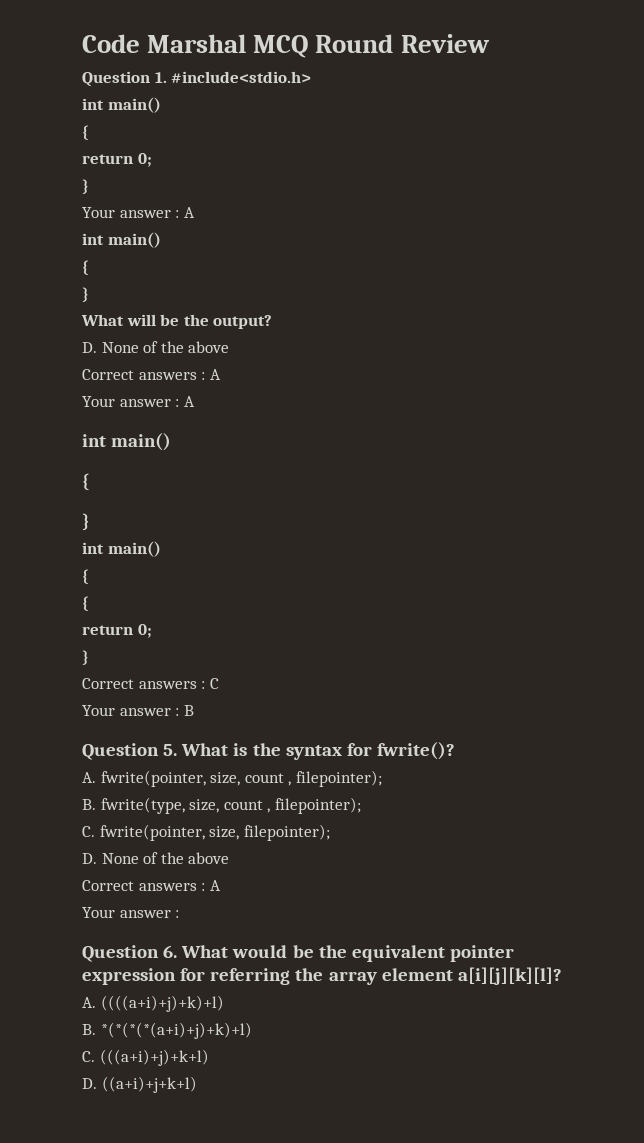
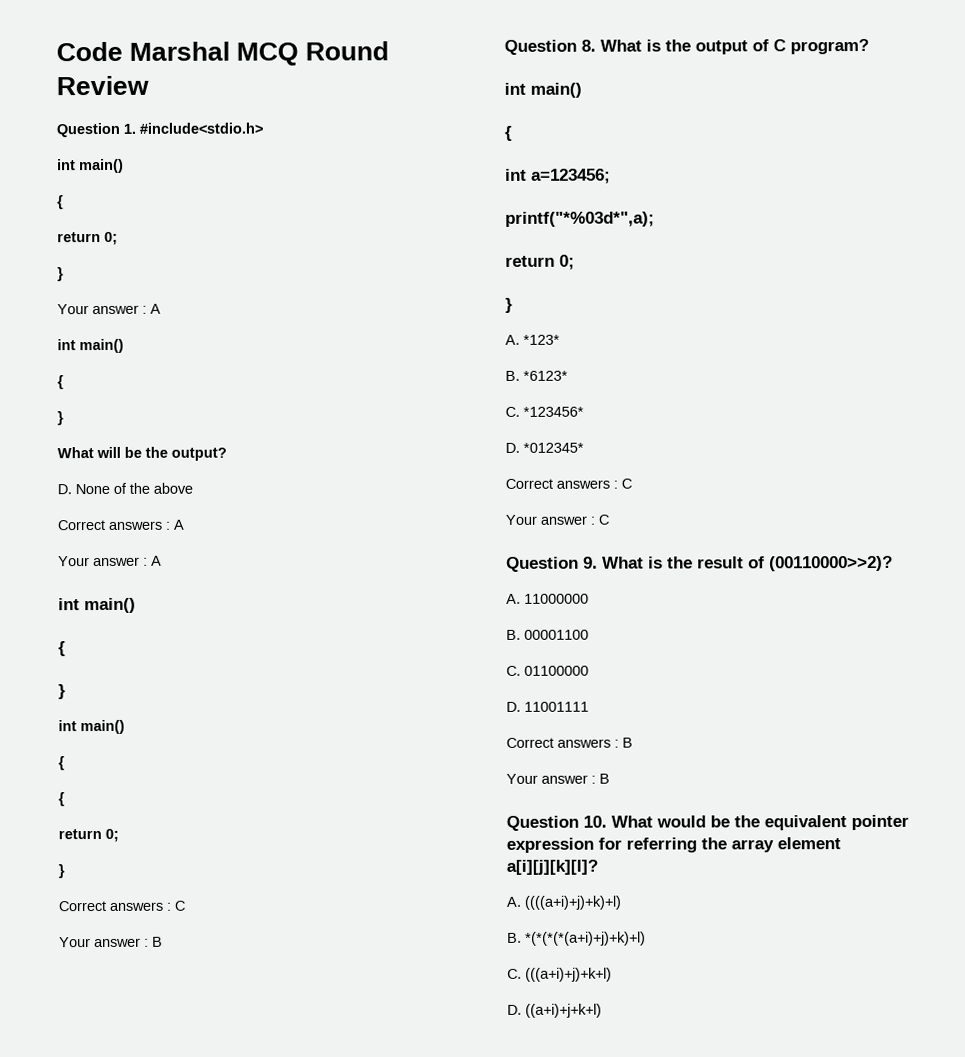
- Question 5. What is the syntax for fwrite()?
- A. fwrite(pointer, size, count , filepointer);
- B. fwrite(type, size, count , filepointer);
- C. fwrite(pointer, size, filepointer);
- D. None of the above
- Correct answers : A
- Your answer :
- Question 6. What would be the equivalent pointer expression for referring the array element a[i][j][k][l]?
+ Question 8. What is the output of C program?
+ int main()
+ {
+ int a=123456;
+ printf("*%03d*",a);
+ return 0;
+ }
+ A. *123*
+ B. *6123*
+ C. *123456*
+ D. *012345*
+ Correct answers : C
+ Your answer : C
+ Question 9. What is the result of (00110000>>2)?
+ A. 11000000
+ B. 00001100
+ C. 01100000
+ D. 11001111
+ Correct answers : B
+ Your answer : B
+ Question 10. What would be the equivalent pointer expression for referring the array element a[i][j][k][l]?

